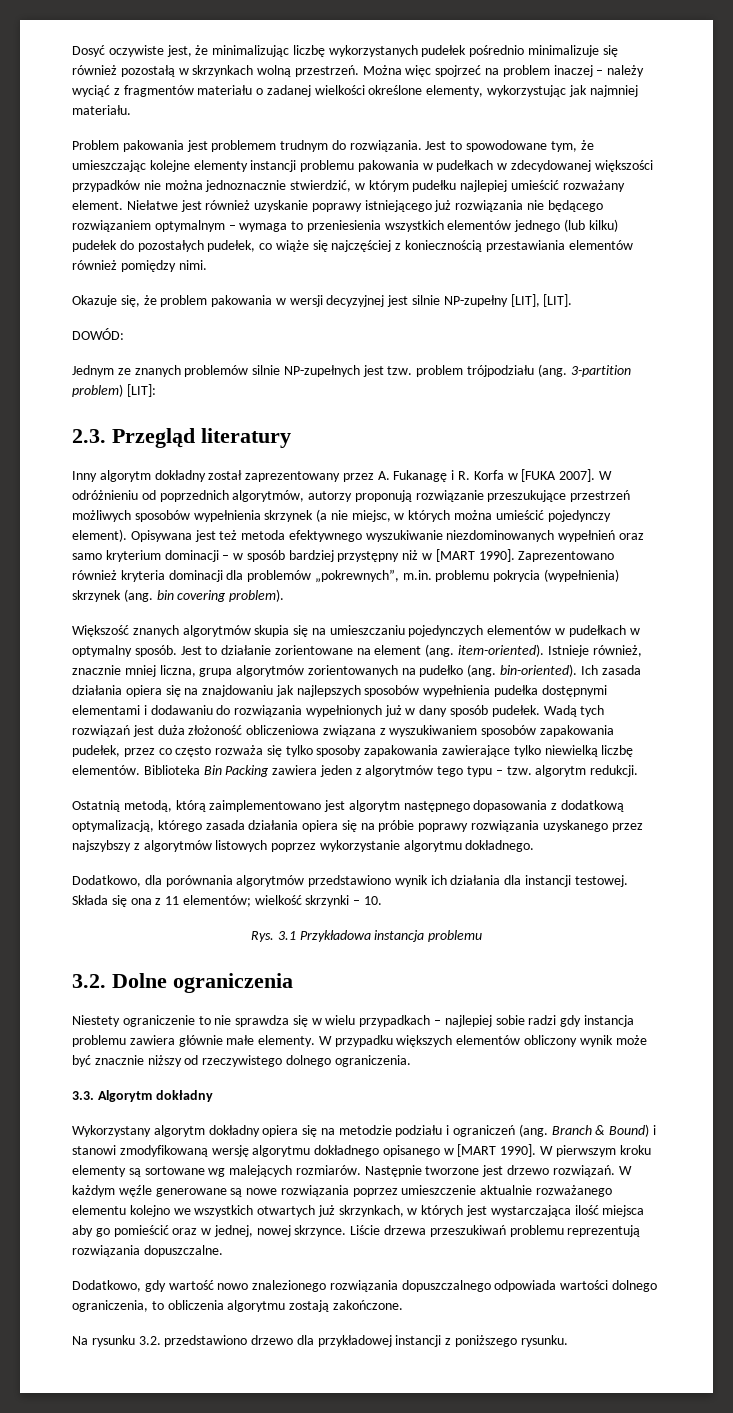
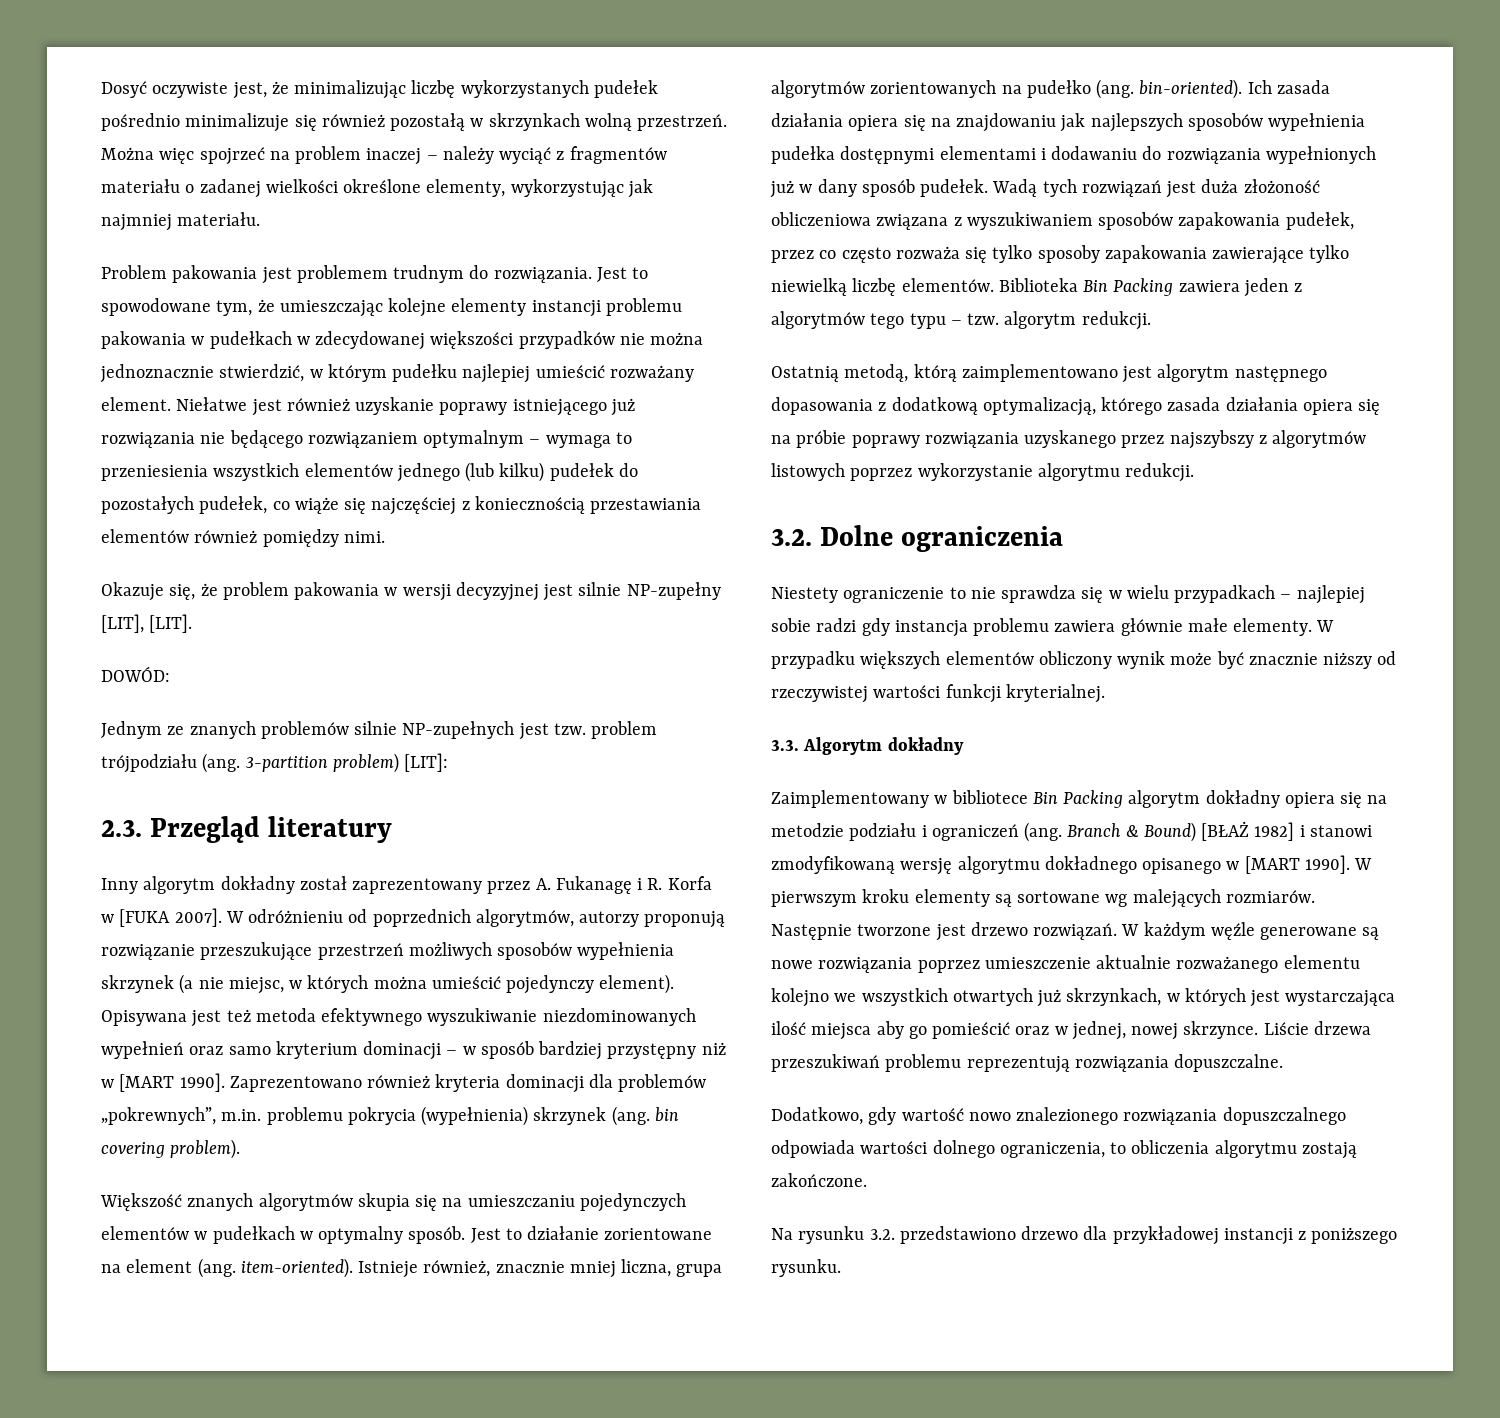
- Ostatnią metodą, którą zaimplementowano jest algorytm następnego dopasowania z dodatkową optymalizacją, którego zasada działania opiera się na próbie poprawy rozwiązania uzyskanego przez najszybszy z algorytmów listowych poprzez wykorzystanie algorytmu dokładnego.
- Dodatkowo, dla porównania algorytmów przedstawiono wynik ich działania dla instancji testowej. Składa się ona z 11 elementów; wielkość skrzynki – 10.
- Rys. 3.1 Przykładowa instancja problemu
+ Ostatnią metodą, którą zaimplementowano jest algorytm następnego dopasowania z dodatkową optymalizacją, którego zasada działania opiera się na próbie poprawy rozwiązania uzyskanego przez najszybszy z algorytmów listowych poprzez wykorzystanie algorytmu redukcji.
- W przypadku większych elementów obliczony wynik może być znacznie niższy od rzeczywistego dolnego ograniczenia.
+ W przypadku większych elementów obliczony wynik może być znacznie niższy od rzeczywistej wartości funkcji kryterialnej.
- Wykorzystany algorytm dokładny opiera się na metodzie podziału i ograniczeń (ang.
+ Zaimplementowany w bibliotece Bin Packing algorytm dokładny opiera się na metodzie podziału i ograniczeń (ang.
- Branch & Bound) i stanowi zmodyfikowaną wersję algorytmu dokładnego opisanego w [MART 1990].
+ Branch & Bound) [BŁAŻ 1982] i stanowi zmodyfikowaną wersję algorytmu dokładnego opisanego w [MART 1990].

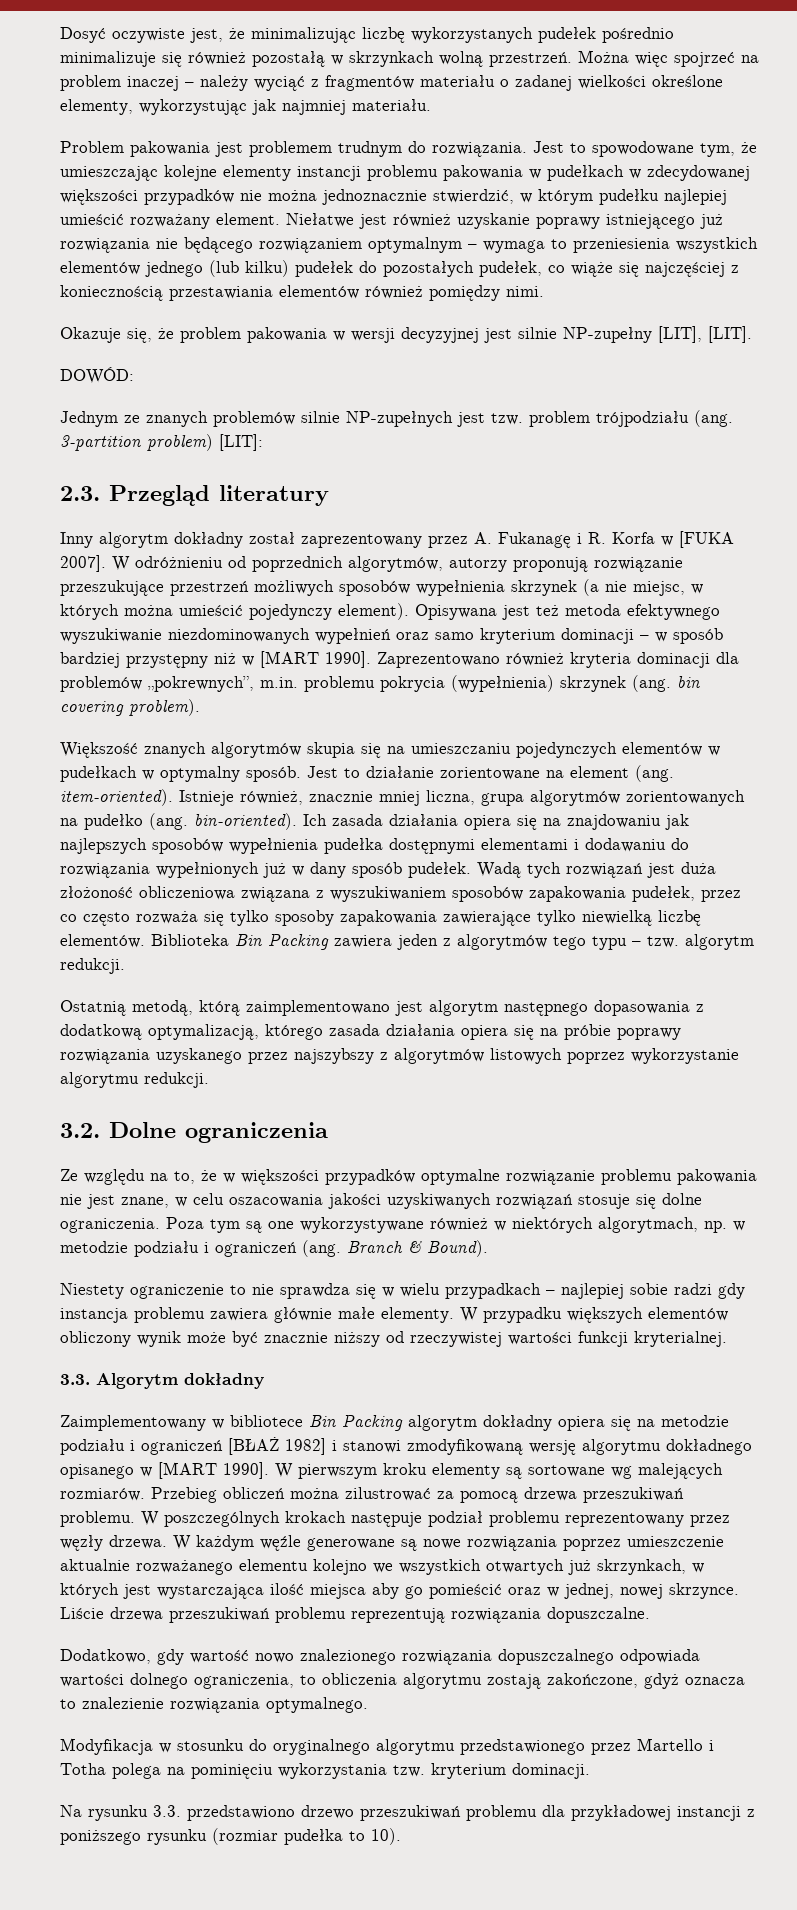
+ Ze względu na to, że w większości przypadków optymalne rozwiązanie problemu pakowania nie jest znane, w celu oszacowania jakości uzyskiwanych rozwiązań stosuje się dolne ograniczenia. Poza tym są one wykorzystywane również w niektórych algorytmach, np. w metodzie podziału i ograniczeń (ang. Branch & Bound).
- Zaimplementowany w bibliotece Bin Packing algorytm dokładny opiera się na metodzie podziału i ograniczeń (ang. Branch & Bound) [BŁAŻ 1982] i stanowi zmodyfikowaną wersję algorytmu dokładnego opisanego w [MART 1990].
+ Zaimplementowany w bibliotece Bin Packing algorytm dokładny opiera się na metodzie podziału i ograniczeń [BŁAŻ 1982] i stanowi zmodyfikowaną wersję algorytmu dokładnego opisanego w [MART 1990].
- Następnie tworzone jest drzewo rozwiązań.
+ Przebieg obliczeń można zilustrować za pomocą drzewa przeszukiwań problemu. W poszczególnych krokach następuje podział problemu reprezentowany przez węzły drzewa.
- Dodatkowo, gdy wartość nowo znalezionego rozwiązania dopuszczalnego odpowiada wartości dolnego ograniczenia, to obliczenia algorytmu zostają zakończone.
+ Dodatkowo, gdy wartość nowo znalezionego rozwiązania dopuszczalnego odpowiada wartości dolnego ograniczenia, to obliczenia algorytmu zostają zakończone, gdyż oznacza to znalezienie rozwiązania optymalnego.
+ Modyfikacja w stosunku do oryginalnego algorytmu przedstawionego przez Martello i Totha polega na pominięciu wykorzystania tzw. kryterium dominacji.
- Na rysunku 3.2. przedstawiono drzewo dla przykładowej instancji z poniższego rysunku.
+ Na rysunku 3.3. przedstawiono drzewo przeszukiwań problemu dla przykładowej instancji z poniższego rysunku (rozmiar pudełka to 10).

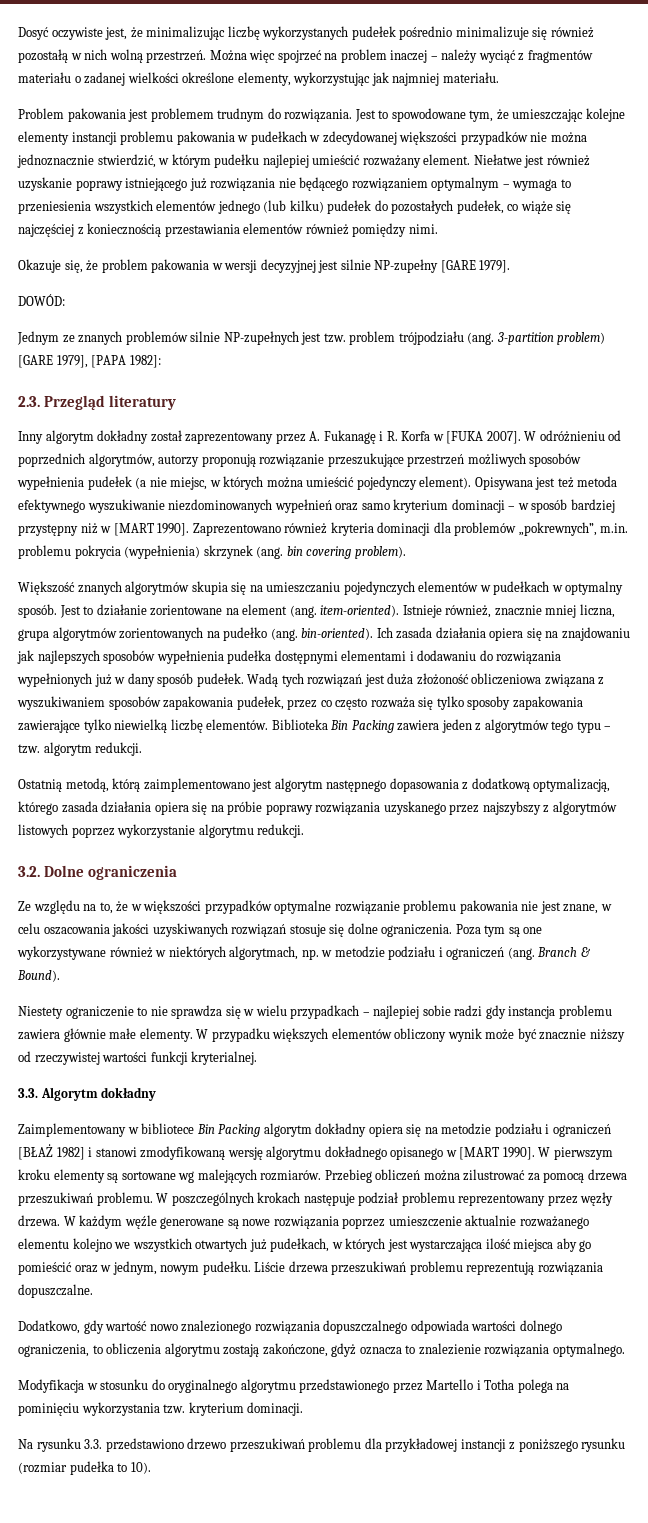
- Dosyć oczywiste jest, że minimalizując liczbę wykorzystanych pudełek pośrednio minimalizuje się również pozostałą w skrzynkach wolną przestrzeń.
+ Dosyć oczywiste jest, że minimalizując liczbę wykorzystanych pudełek pośrednio minimalizuje się również pozostałą w nich wolną przestrzeń.
- Okazuje się, że problem pakowania w wersji decyzyjnej jest silnie NP-zupełny [LIT], [LIT].
+ Okazuje się, że problem pakowania w wersji decyzyjnej jest silnie NP-zupełny [GARE 1979].
- 3-partition problem) [LIT]:
+ 3-partition problem) [GARE 1979], [PAPA 1982]:
- W odróżnieniu od poprzednich algorytmów, autorzy proponują rozwiązanie przeszukujące przestrzeń możliwych sposobów wypełnienia skrzynek (a nie miejsc, w których można umieścić pojedynczy element).
+ W odróżnieniu od poprzednich algorytmów, autorzy proponują rozwiązanie przeszukujące przestrzeń możliwych sposobów wypełnienia pudełek (a nie miejsc, w których można umieścić pojedynczy element).
- W każdym węźle generowane są nowe rozwiązania poprzez umieszczenie aktualnie rozważanego elementu kolejno we wszystkich otwartych już skrzynkach, w których jest wystarczająca ilość miejsca aby go pomieścić oraz w jednej, nowej skrzynce.
+ W każdym węźle generowane są nowe rozwiązania poprzez umieszczenie aktualnie rozważanego elementu kolejno we wszystkich otwartych już pudełkach, w których jest wystarczająca ilość miejsca aby go pomieścić oraz w jednym, nowym pudełku.

